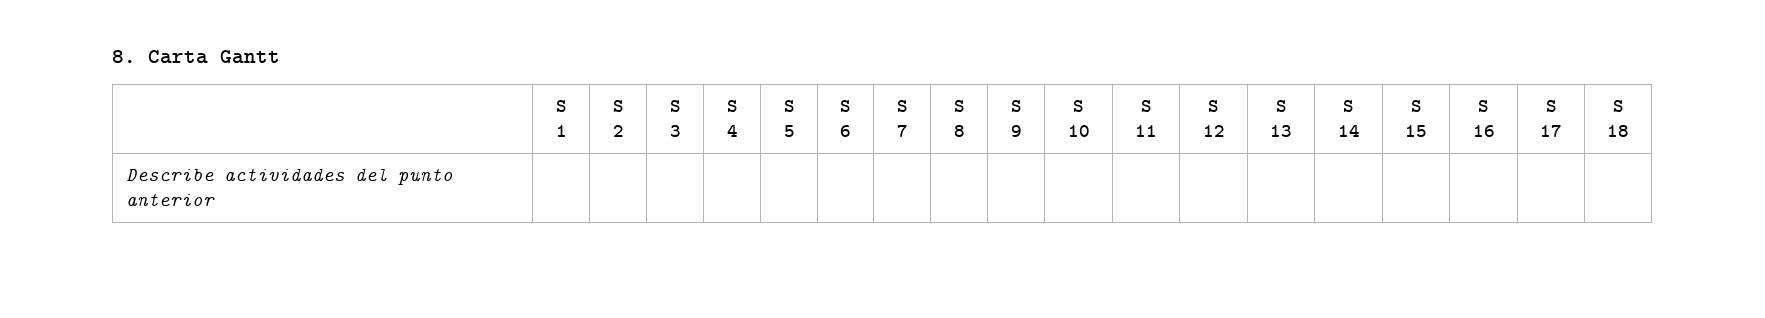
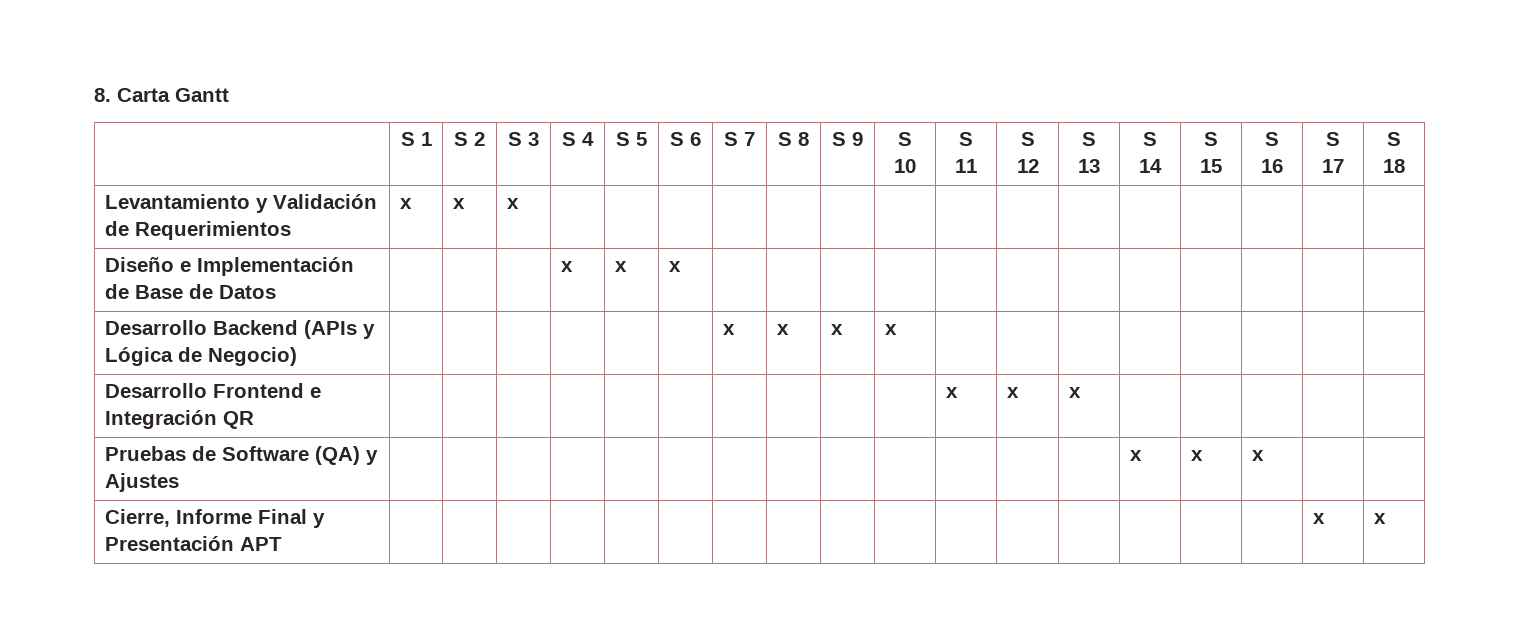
- Describe actividades del punto anterior | | | | | | | | | | | | | | | | | |
+ Levantamiento y Validación de Requerimientos | x | x | x | | | | | | | | | | | | | | |
+ Diseño e Implementación de Base de Datos | | | | x | x | x | | | | | | | | | | | |
+ Desarrollo Backend (APIs y Lógica de Negocio) | | | | | | | x | x | x | x | | | | | | | |
+ Desarrollo Frontend e Integración QR | | | | | | | | | | | x | x | x | | | | |
+ Pruebas de Software (QA) y Ajustes | | | | | | | | | | | | | | x | x | x | |
+ Cierre, Informe Final y Presentación APT | | | | | | | | | | | | | | | | | x | x

